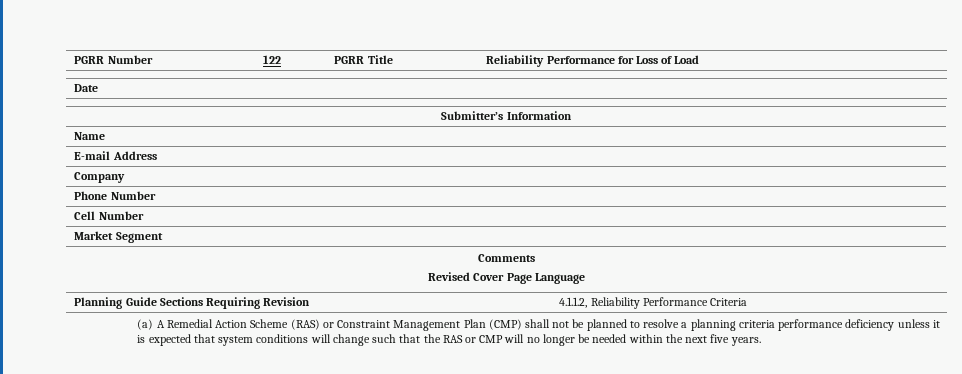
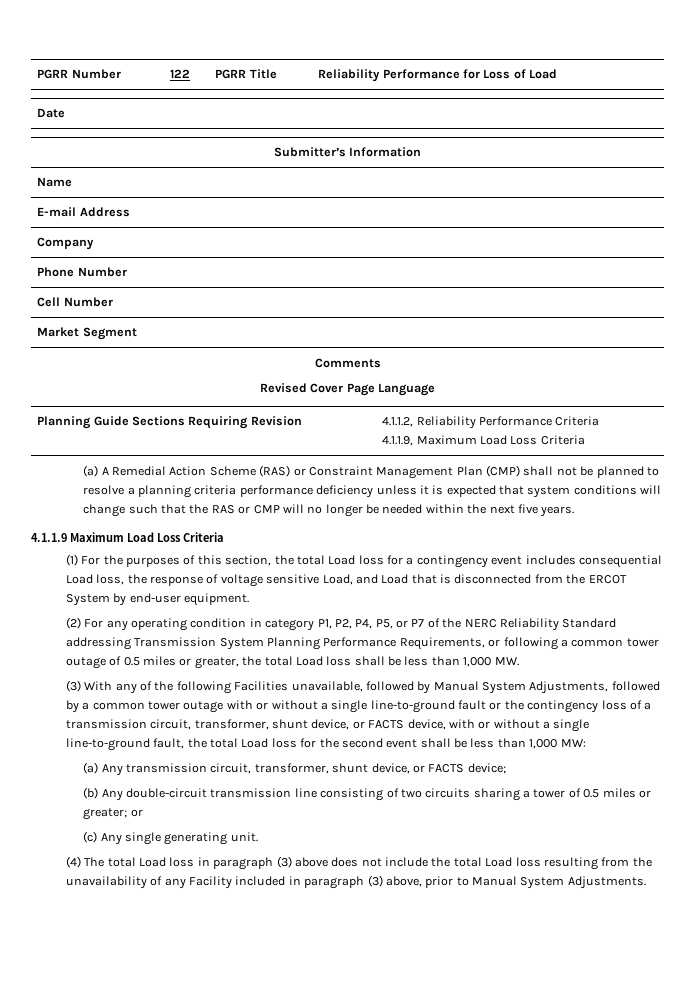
  Planning Guide Sections Requiring Revision | 4.1.1.2, Reliability Performance Criteria
+ 4.1.1.9, Maximum Load Loss Criteria
+ 4.1.1.9 Maximum Load Loss Criteria
+ (1) For the purposes of this section, the total Load loss for a contingency event includes consequential Load loss, the response of voltage sensitive Load, and Load that is disconnected from the ERCOT System by end-user equipment.
+ (2) For any operating condition in category P1, P2, P4, P5, or P7 of the NERC Reliability Standard addressing Transmission System Planning Performance Requirements, or following a common tower outage of 0.5 miles or greater, the total Load loss shall be less than 1,000 MW.
+ (3) With any of the following Facilities unavailable, followed by Manual System Adjustments, followed by a common tower outage with or without a single line-to-ground fault or the contingency loss of a transmission circuit, transformer, shunt device, or FACTS device, with or without a single line-to-ground fault, the total Load loss for the second event shall be less than 1,000 MW:
+ (a) Any transmission circuit, transformer, shunt device, or FACTS device;
+ (b) Any double-circuit transmission line consisting of two circuits sharing a tower of 0.5 miles or greater; or
+ (c) Any single generating unit.
+ (4) The total Load loss in paragraph (3) above does not include the total Load loss resulting from the unavailability of any Facility included in paragraph (3) above, prior to Manual System Adjustments.

